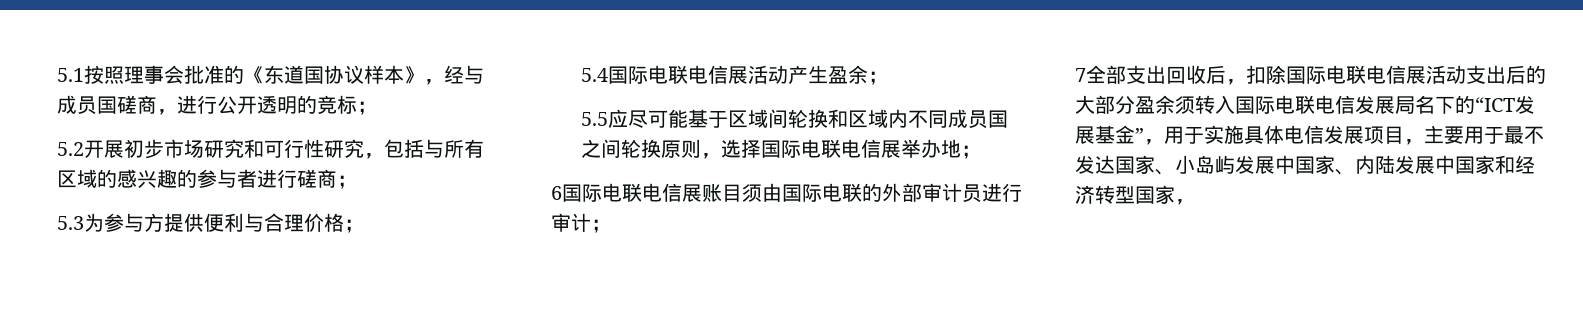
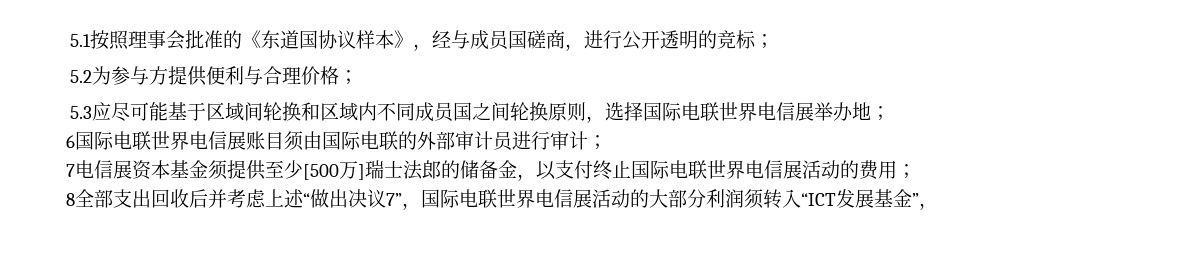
- 5.2开展初步市场研究和可行性研究，包括与所有区域的感兴趣的参与者进行磋商；
- 5.3为参与方提供便利与合理价格；
+ 5.2为参与方提供便利与合理价格；
- 5.4国际电联电信展活动产生盈余；
- 5.5应尽可能基于区域间轮换和区域内不同成员国之间轮换原则，选择国际电联电信展举办地；
+ 5.3应尽可能基于区域间轮换和区域内不同成员国之间轮换原则，选择国际电联世界电信展举办地；
- 6国际电联电信展账目须由国际电联的外部审计员进行审计；
+ 6国际电联世界电信展账目须由国际电联的外部审计员进行审计；
- 7全部支出回收后，扣除国际电联电信展活动支出后的大部分盈余须转入国际电联电信发展局名下的“ICT发展基金”，用于实施具体电信发展项目，主要用于最不发达国家、小岛屿发展中国家、内陆发展中国家和经济转型国家，
+ 7电信展资本基金须提供至少[500万]瑞士法郎的储备金，以支付终止国际电联世界电信展活动的费用；
+ 8全部支出回收后并考虑上述“做出决议7”，国际电联世界电信展活动的大部分利润须转入“ICT发展基金”，

